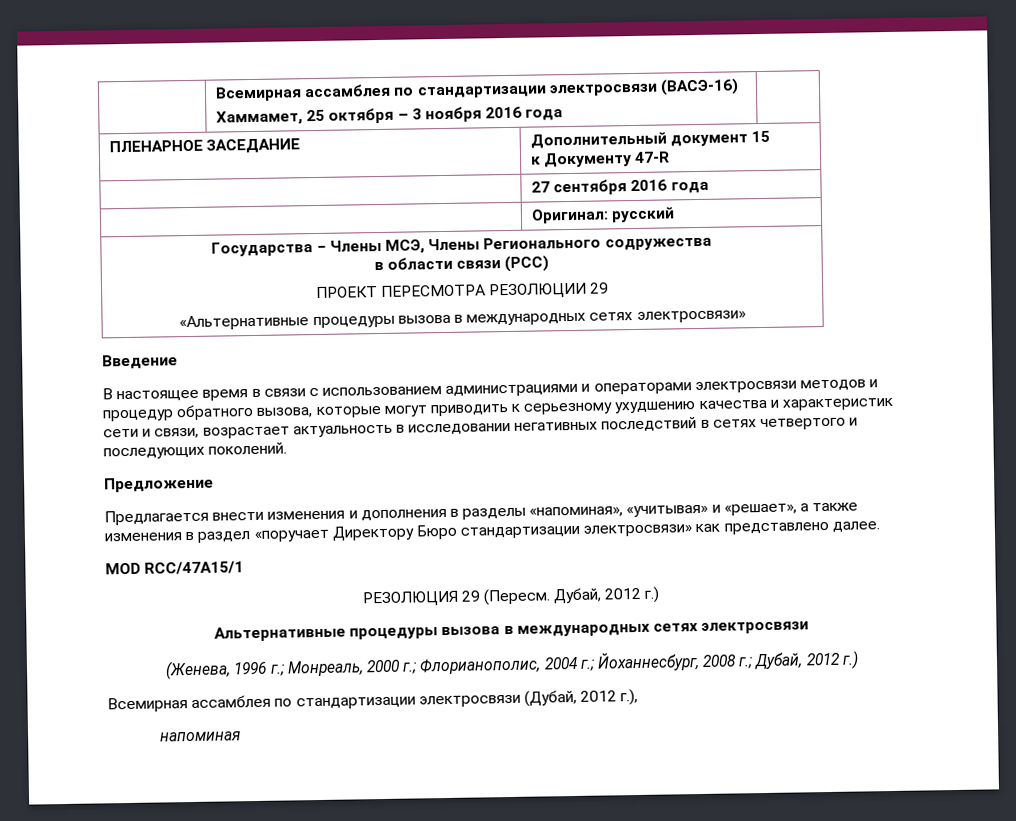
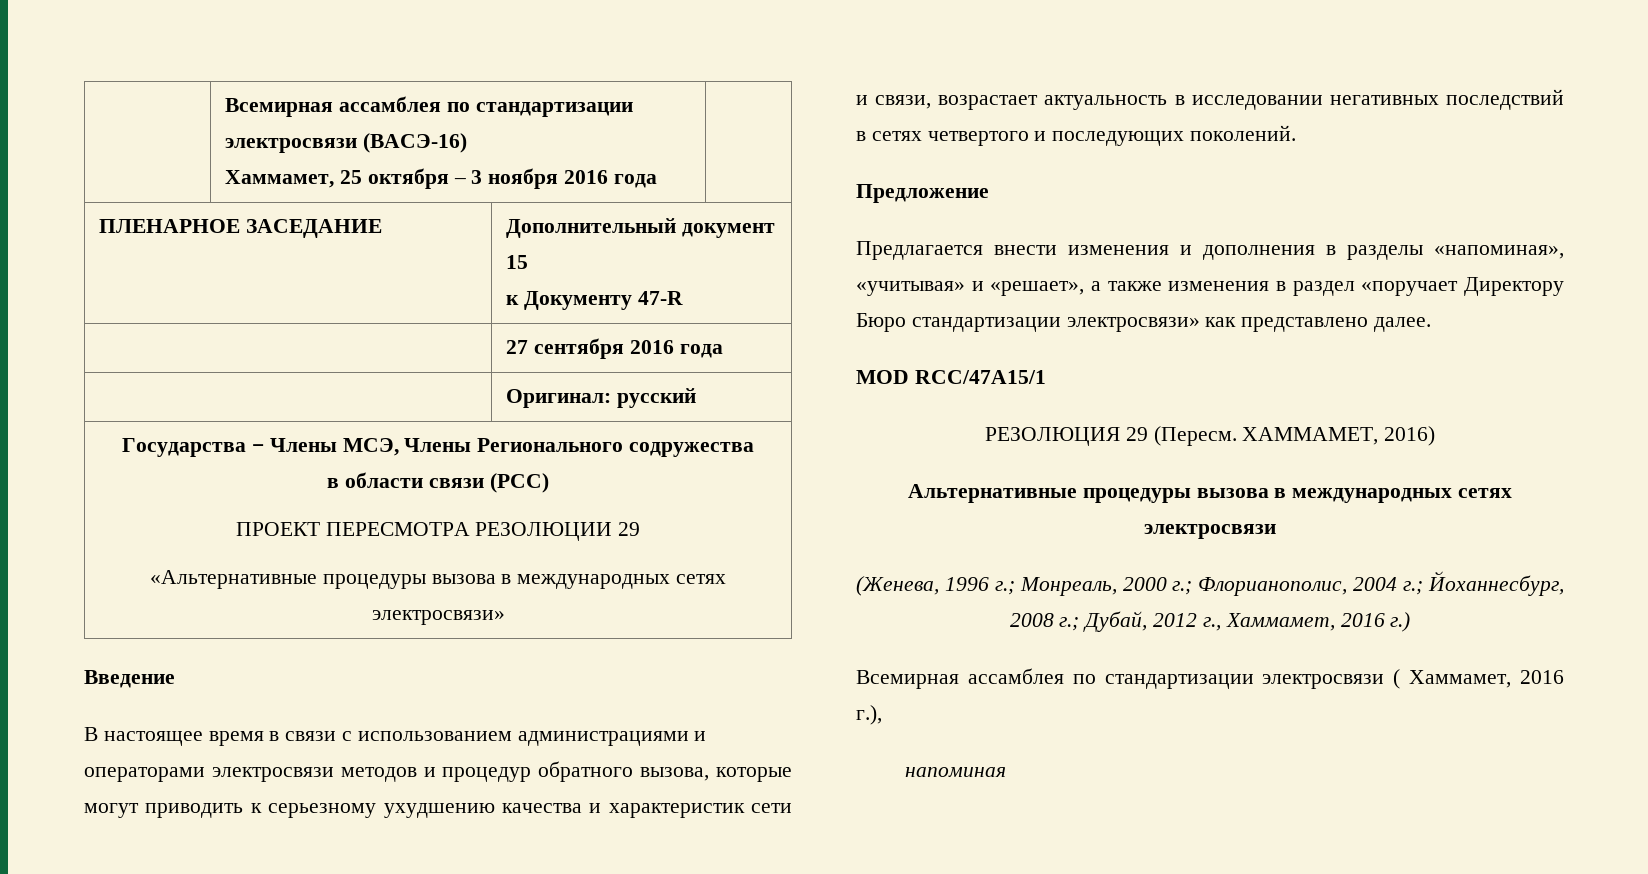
- РЕЗОЛЮЦИЯ 29 (Пересм. Дубай, 2012 г.)
+ РЕЗОЛЮЦИЯ 29 (Пересм. ХАММАМЕТ, 2016)
- (Женева, 1996 г.; Монреаль, 2000 г.; Флорианополис, 2004 г.; Йоханнесбург, 2008 г.; Дубай, 2012 г.)
+ (Женева, 1996 г.; Монреаль, 2000 г.; Флорианополис, 2004 г.; Йоханнесбург, 2008 г.; Дубай, 2012 г., Хаммамет, 2016 г.)
- Всемирная ассамблея по стандартизации электросвязи (Дубай, 2012 г.),
+ Всемирная ассамблея по стандартизации электросвязи ( Хаммамет, 2016 г.),

